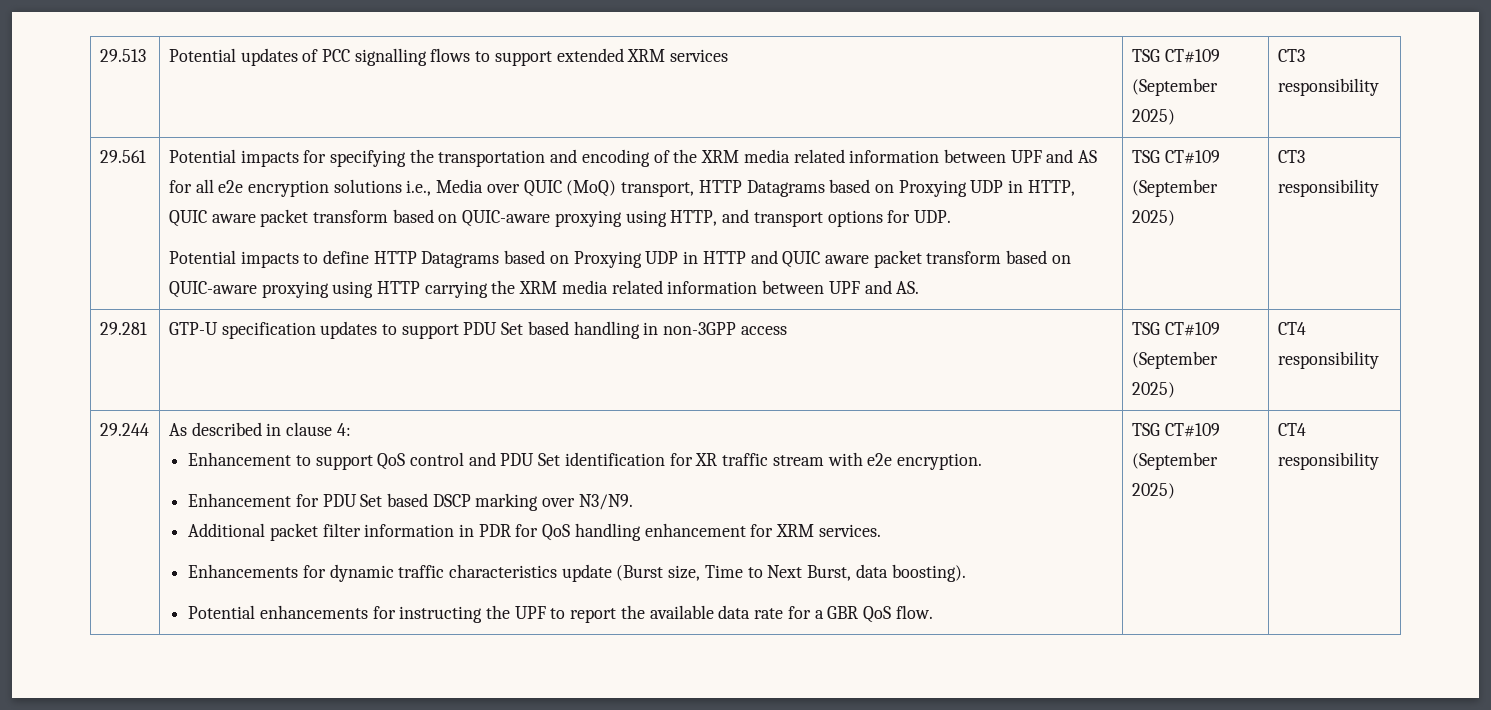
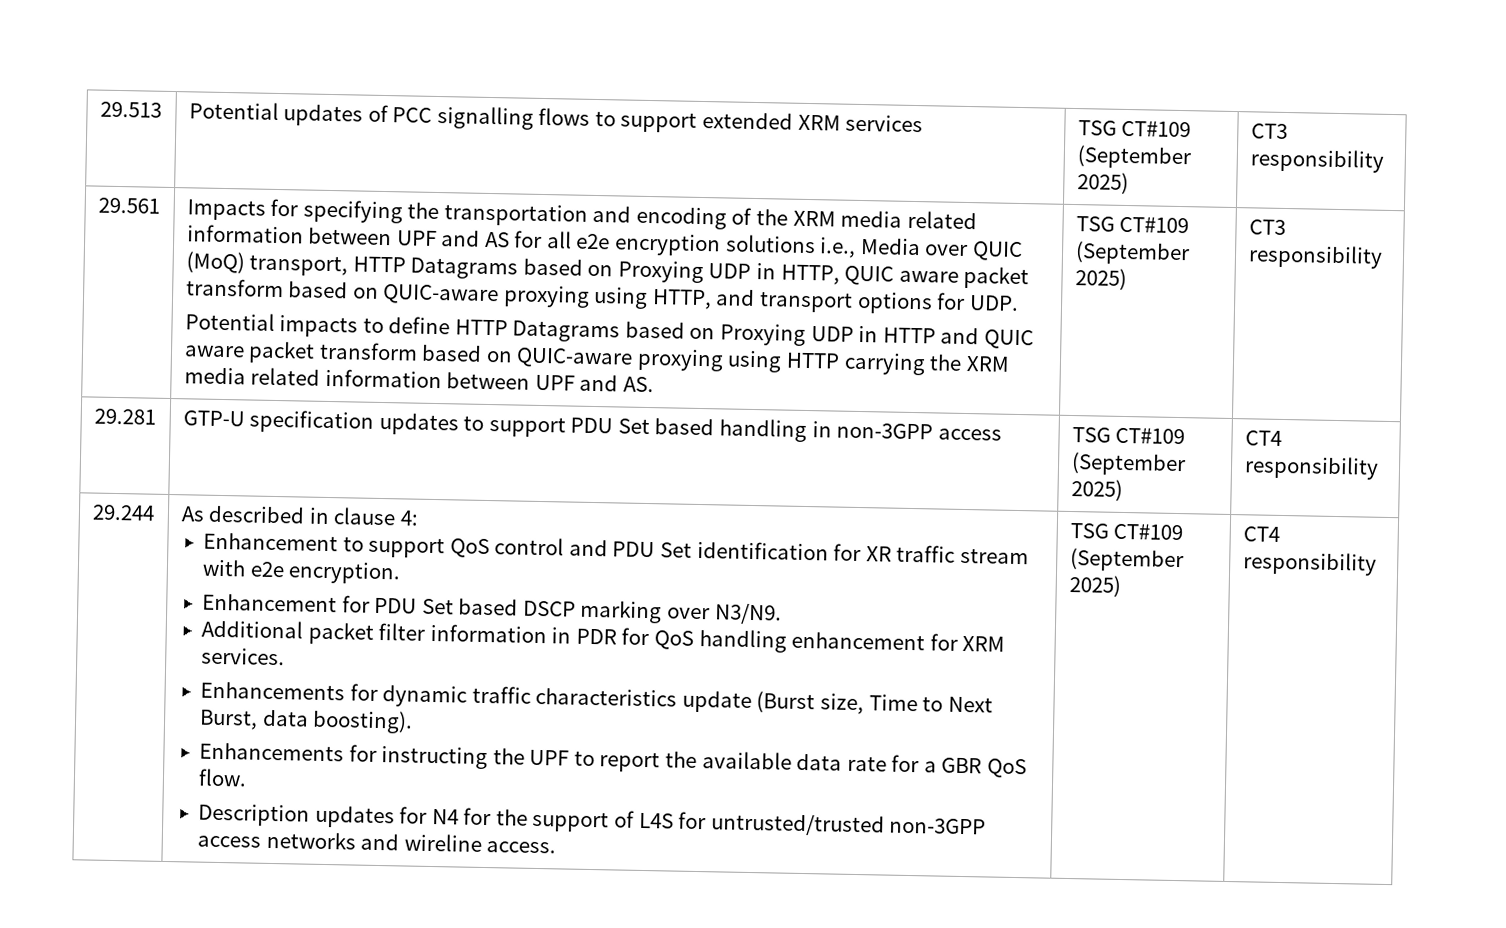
- Potential impacts for specifying the transportation and encoding of the XRM media related information between UPF and AS for all e2e encryption solutions i.e., Media over QUIC (MoQ) transport, HTTP Datagrams based on Proxying UDP in HTTP, QUIC aware packet transform based on QUIC-aware proxying using HTTP, and transport options for UDP.
+ Impacts for specifying the transportation and encoding of the XRM media related information between UPF and AS for all e2e encryption solutions i.e., Media over QUIC (MoQ) transport, HTTP Datagrams based on Proxying UDP in HTTP, QUIC aware packet transform based on QUIC-aware proxying using HTTP, and transport options for UDP.
- Potential enhancements for instructing the UPF to report the available data rate for a GBR QoS flow.
+ Enhancements for instructing the UPF to report the available data rate for a GBR QoS flow.
+ Description updates for N4 for the support of L4S for untrusted/trusted non-3GPP access networks and wireline access.

